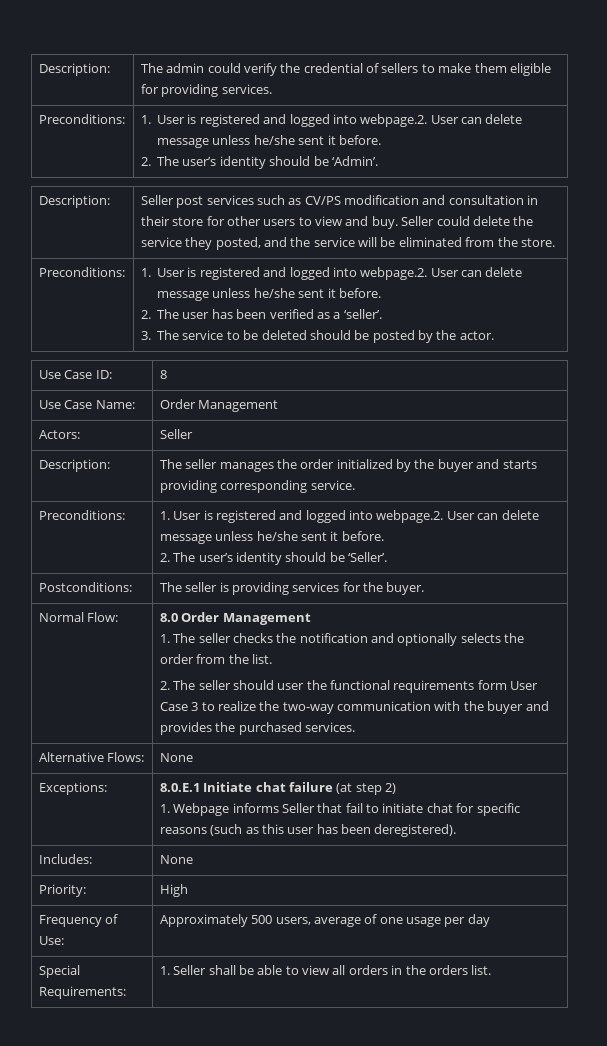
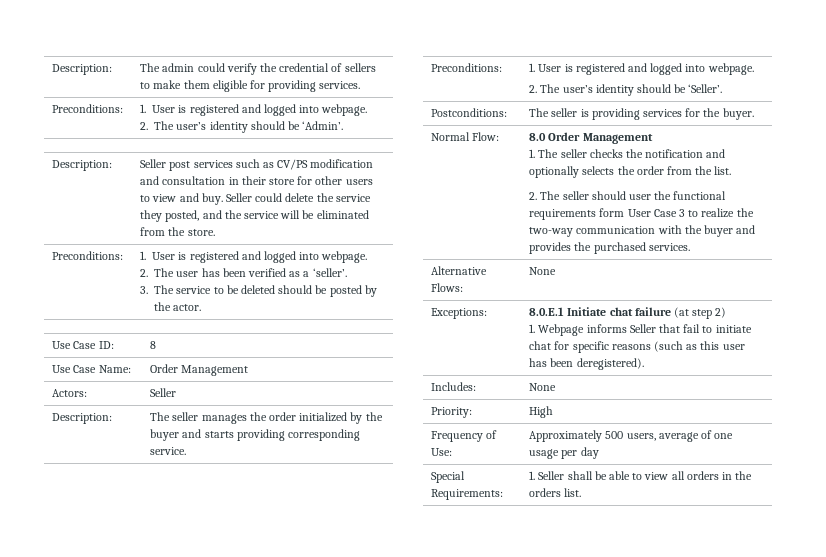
  Description: | The admin could verify the credential of sellers to make them eligible for providing services.
- Preconditions: | 1. User is registered and logged into webpage.2. User can delete message unless he/she sent it before.
+ Preconditions: | 1. User is registered and logged into webpage.
  Description: | Seller post services such as CV/PS modification and consultation in their store for other users to view and buy. Seller could delete the service they posted, and the service will be eliminated from the store.
- Preconditions: | 1. User is registered and logged into webpage.2. User can delete message unless he/she sent it before.
+ Preconditions: | 1. User is registered and logged into webpage.
  Description: | The seller manages the order initialized by the buyer and starts providing corresponding service.
- Preconditions: | 1. User is registered and logged into webpage.2. User can delete message unless he/she sent it before.
+ Preconditions: | 1. User is registered and logged into webpage.

